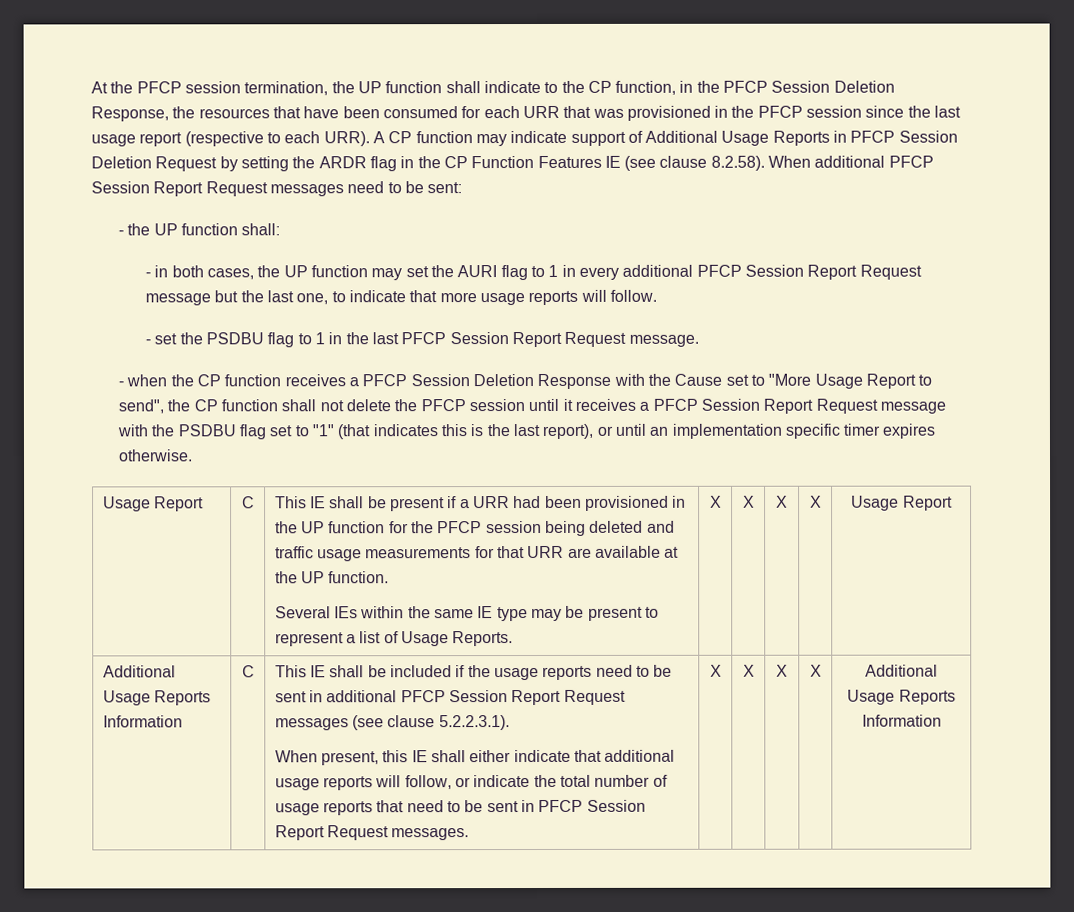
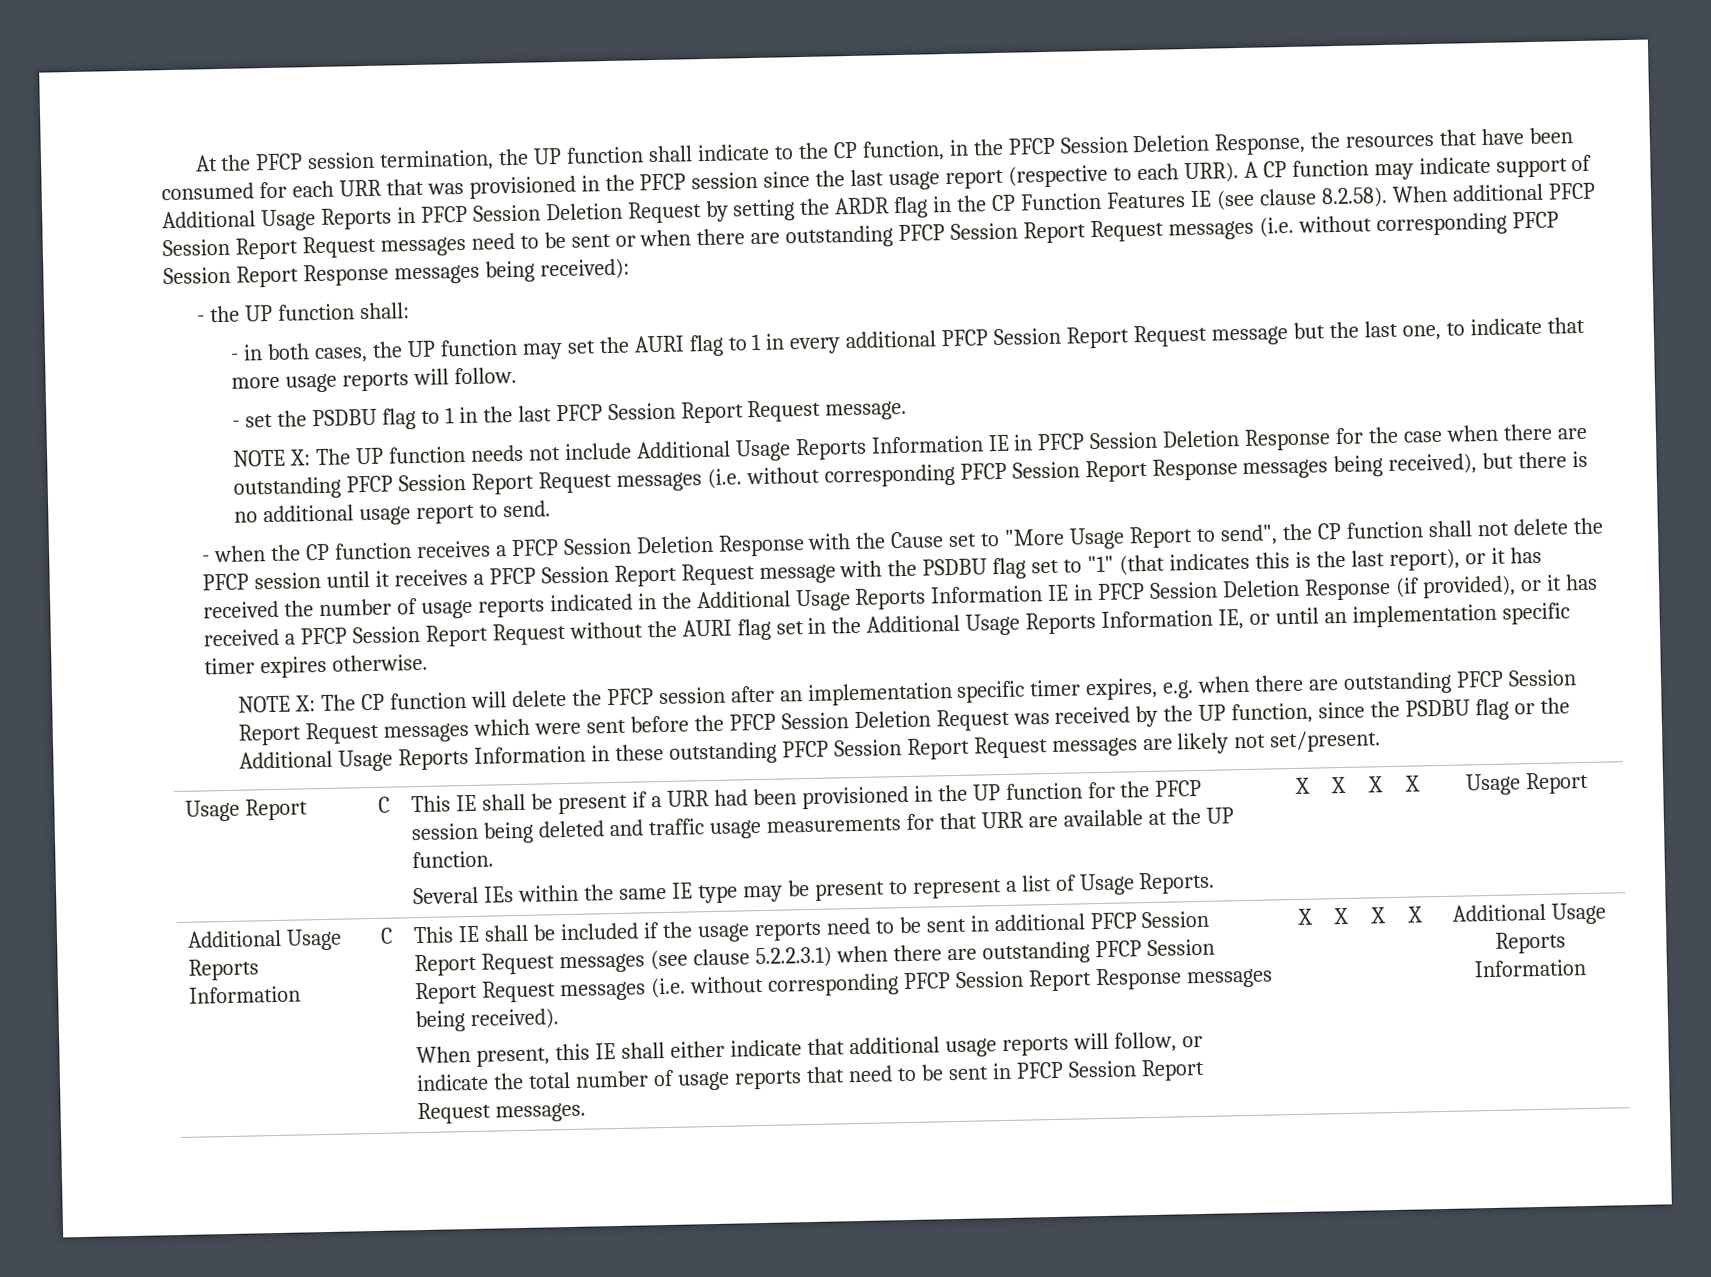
- A CP function may indicate support of Additional Usage Reports in PFCP Session Deletion Request by setting the ARDR flag in the CP Function Features IE (see clause 8.2.58). When additional PFCP Session Report Request messages need to be sent:
+ A CP function may indicate support of Additional Usage Reports in PFCP Session Deletion Request by setting the ARDR flag in the CP Function Features IE (see clause 8.2.58). When additional PFCP Session Report Request messages need to be sent or when there are outstanding PFCP Session Report Request messages (i.e. without corresponding PFCP Session Report Response messages being received):
+ NOTE X: The UP function needs not include Additional Usage Reports Information IE in PFCP Session Deletion Response for the case when there are outstanding PFCP Session Report Request messages (i.e. without corresponding PFCP Session Report Response messages being received), but there is no additional usage report to send.
- - when the CP function receives a PFCP Session Deletion Response with the Cause set to "More Usage Report to send", the CP function shall not delete the PFCP session until it receives a PFCP Session Report Request message with the PSDBU flag set to "1" (that indicates this is the last report), or until an implementation specific timer expires otherwise.
+ - when the CP function receives a PFCP Session Deletion Response with the Cause set to "More Usage Report to send", the CP function shall not delete the PFCP session until it receives a PFCP Session Report Request message with the PSDBU flag set to "1" (that indicates this is the last report), or it has received the number of usage reports indicated in the Additional Usage Reports Information IE in PFCP Session Deletion Response (if provided), or it has received a PFCP Session Report Request without the AURI flag set in the Additional Usage Reports Information IE, or until an implementation specific timer expires otherwise.
+ NOTE X: The CP function will delete the PFCP session after an implementation specific timer expires, e.g. when there are outstanding PFCP Session Report Request messages which were sent before the PFCP Session Deletion Request was received by the UP function, since the PSDBU flag or the Additional Usage Reports Information in these outstanding PFCP Session Report Request messages are likely not set/present.
- This IE shall be included if the usage reports need to be sent in additional PFCP Session Report Request messages (see clause 5.2.2.3.1).
+ This IE shall be included if the usage reports need to be sent in additional PFCP Session Report Request messages (see clause 5.2.2.3.1) when there are outstanding PFCP Session Report Request messages (i.e. without corresponding PFCP Session Report Response messages being received).

